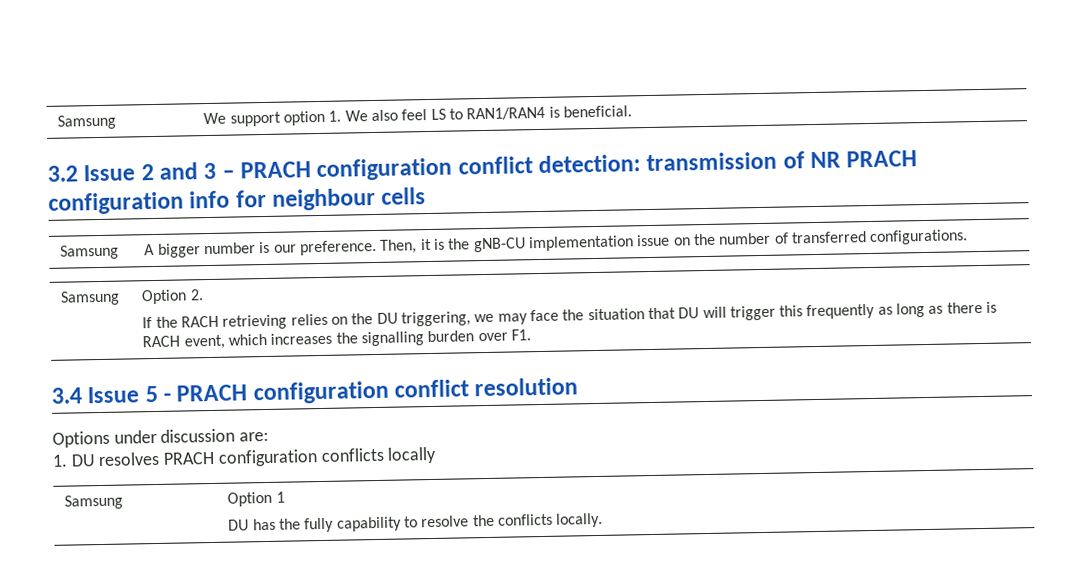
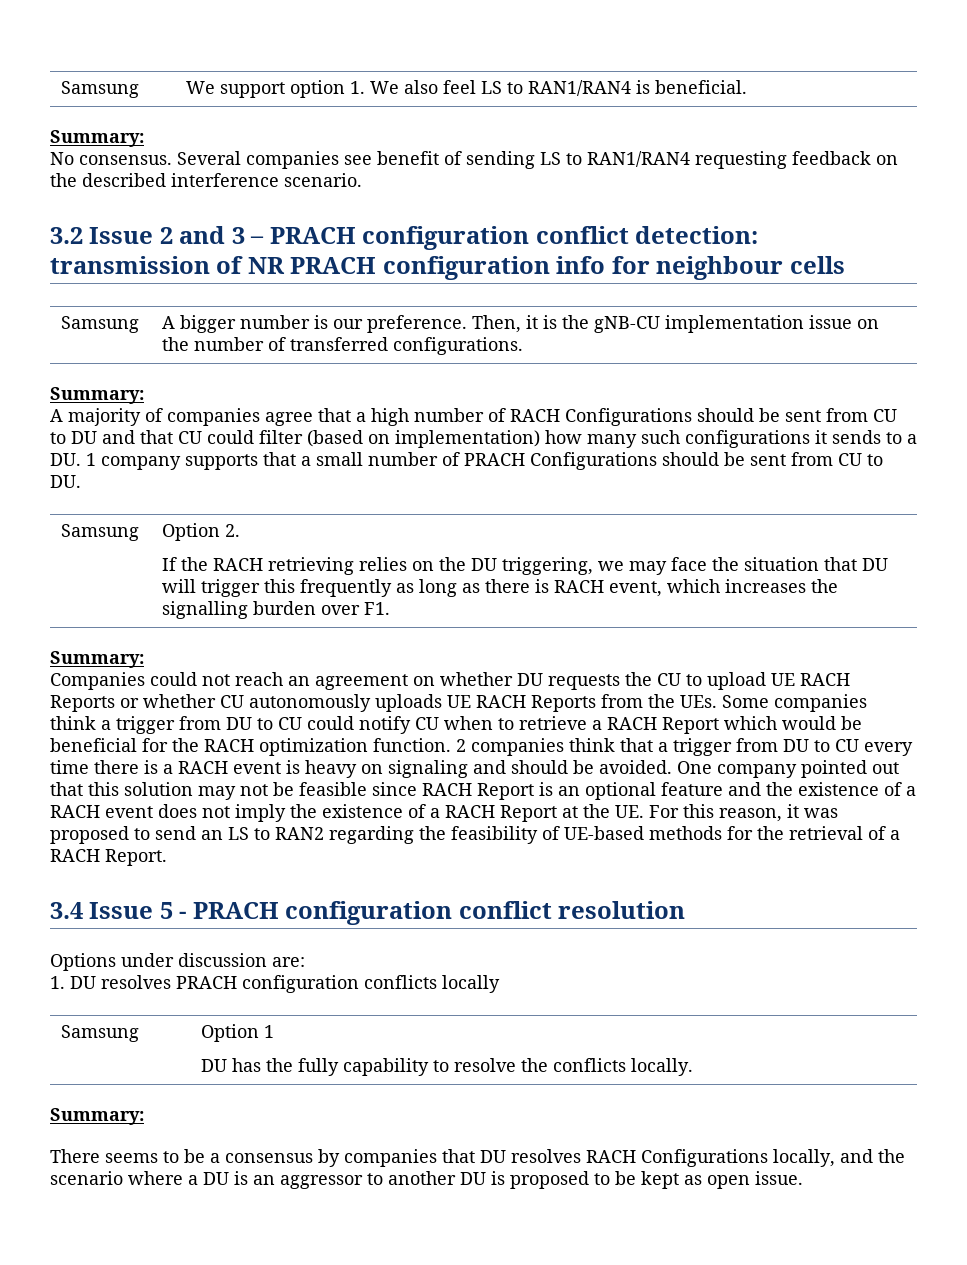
  Samsung | We support option 1. We also feel LS to RAN1/RAN4 is beneficial.
+ Summary:
+ No consensus. Several companies see benefit of sending LS to RAN1/RAN4 requesting feedback on the described interference scenario.
  Samsung | A bigger number is our preference. Then, it is the gNB-CU implementation issue on the number of transferred configurations.
+ Summary:
+ A majority of companies agree that a high number of RACH Configurations should be sent from CU to DU and that CU could filter (based on implementation) how many such configurations it sends to a DU. 1 company supports that a small number of PRACH Configurations should be sent from CU to DU.
  Samsung | Option 2.
  If the RACH retrieving relies on the DU triggering, we may face the situation that DU will trigger this frequently as long as there is RACH event, which increases the signalling burden over F1.
+ Summary:
+ Companies could not reach an agreement on whether DU requests the CU to upload UE RACH Reports or whether CU autonomously uploads UE RACH Reports from the UEs. Some companies think a trigger from DU to CU could notify CU when to retrieve a RACH Report which would be beneficial for the RACH optimization function. 2 companies think that a trigger from DU to CU every time there is a RACH event is heavy on signaling and should be avoided. One company pointed out that this solution may not be feasible since RACH Report is an optional feature and the existence of a RACH event does not imply the existence of a RACH Report at the UE. For this reason, it was proposed to send an LS to RAN2 regarding the feasibility of UE-based methods for the retrieval of a RACH Report.
  Samsung | Option 1
  DU has the fully capability to resolve the conflicts locally.
+ Summary:
+ There seems to be a consensus by companies that DU resolves RACH Configurations locally, and the scenario where a DU is an aggressor to another DU is proposed to be kept as open issue.

